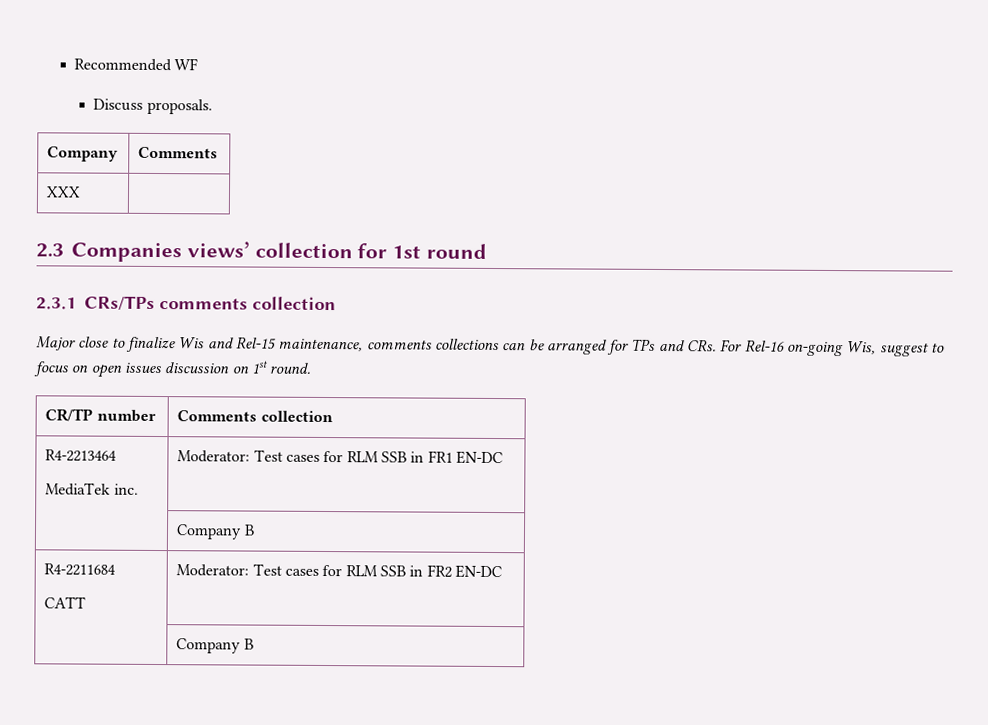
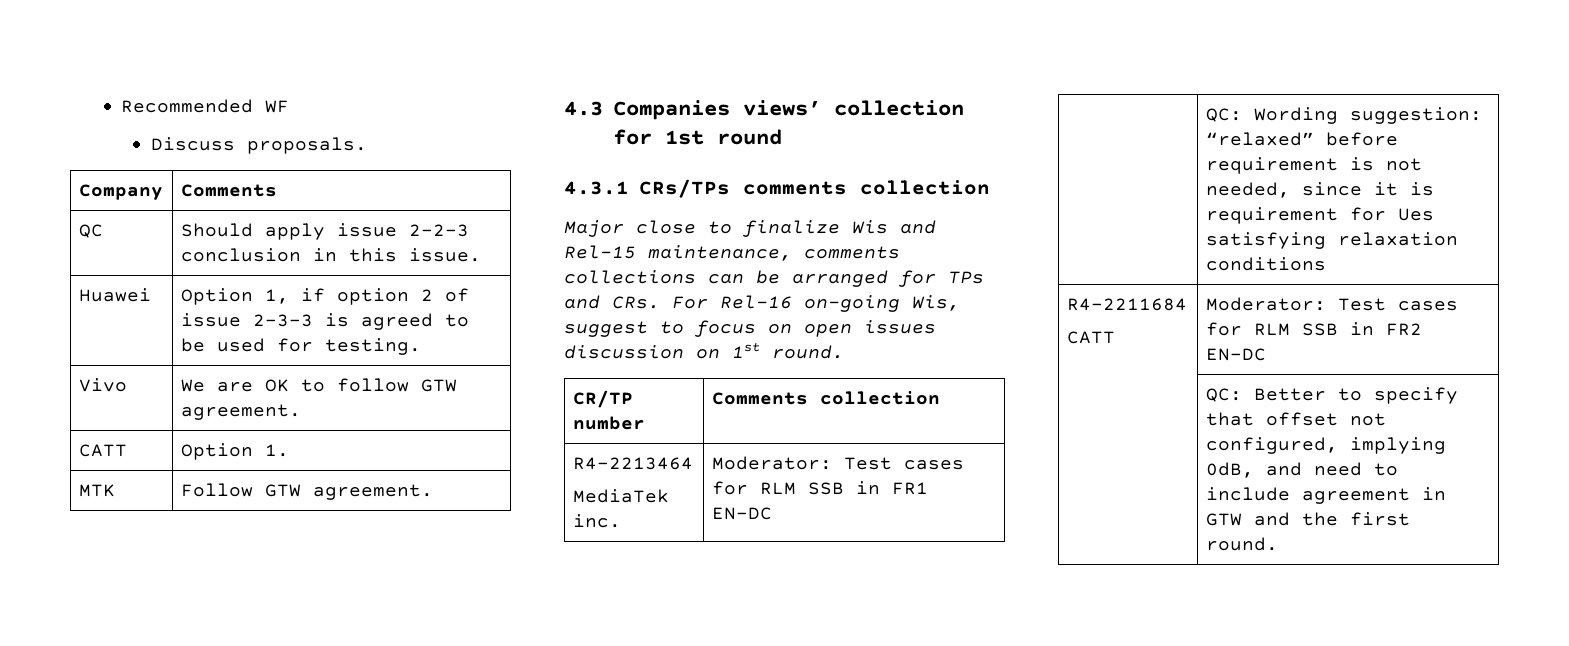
- XXX |
- 2.3 Companies views’ collection for 1st round
+ QC | Should apply issue 2-2-3 conclusion in this issue.
+ Huawei | Option 1, if option 2 of issue 2-3-3 is agreed to be used for testing.
+ Vivo | We are OK to follow GTW agreement.
+ CATT | Option 1.
+ MTK | Follow GTW agreement.
+ 4.3 Companies views’ collection for 1st round
- 2.3.1 CRs/TPs comments collection
+ 4.3.1 CRs/TPs comments collection
  R4-2213464
  MediaTek inc. | Moderator: Test cases for RLM SSB in FR1 EN-DC
- | Company B
+ | QC: Wording suggestion: “relaxed” before requirement is not needed, since it is requirement for Ues satisfying relaxation conditions
  R4-2211684
  CATT | Moderator: Test cases for RLM SSB in FR2 EN-DC
- | Company B
+ | QC: Better to specify that offset not configured, implying 0dB, and need to include agreement in GTW and the first round.

